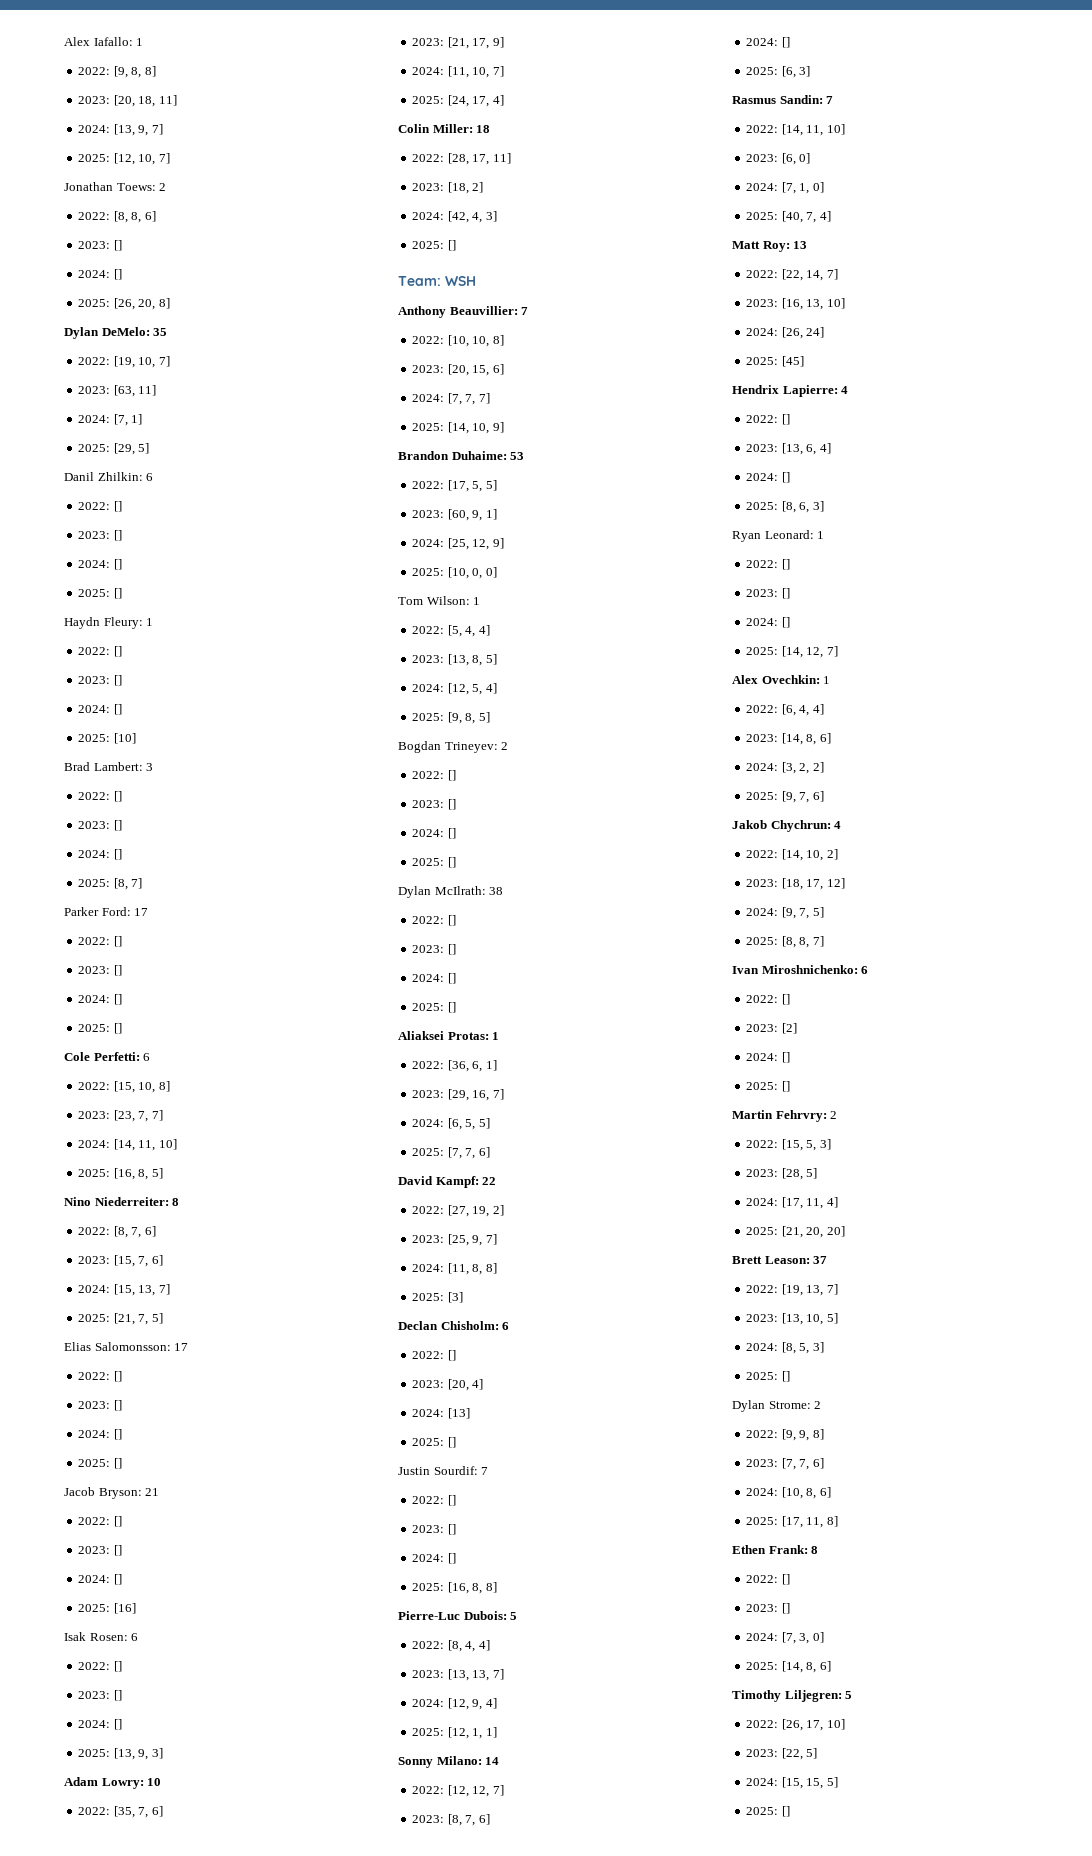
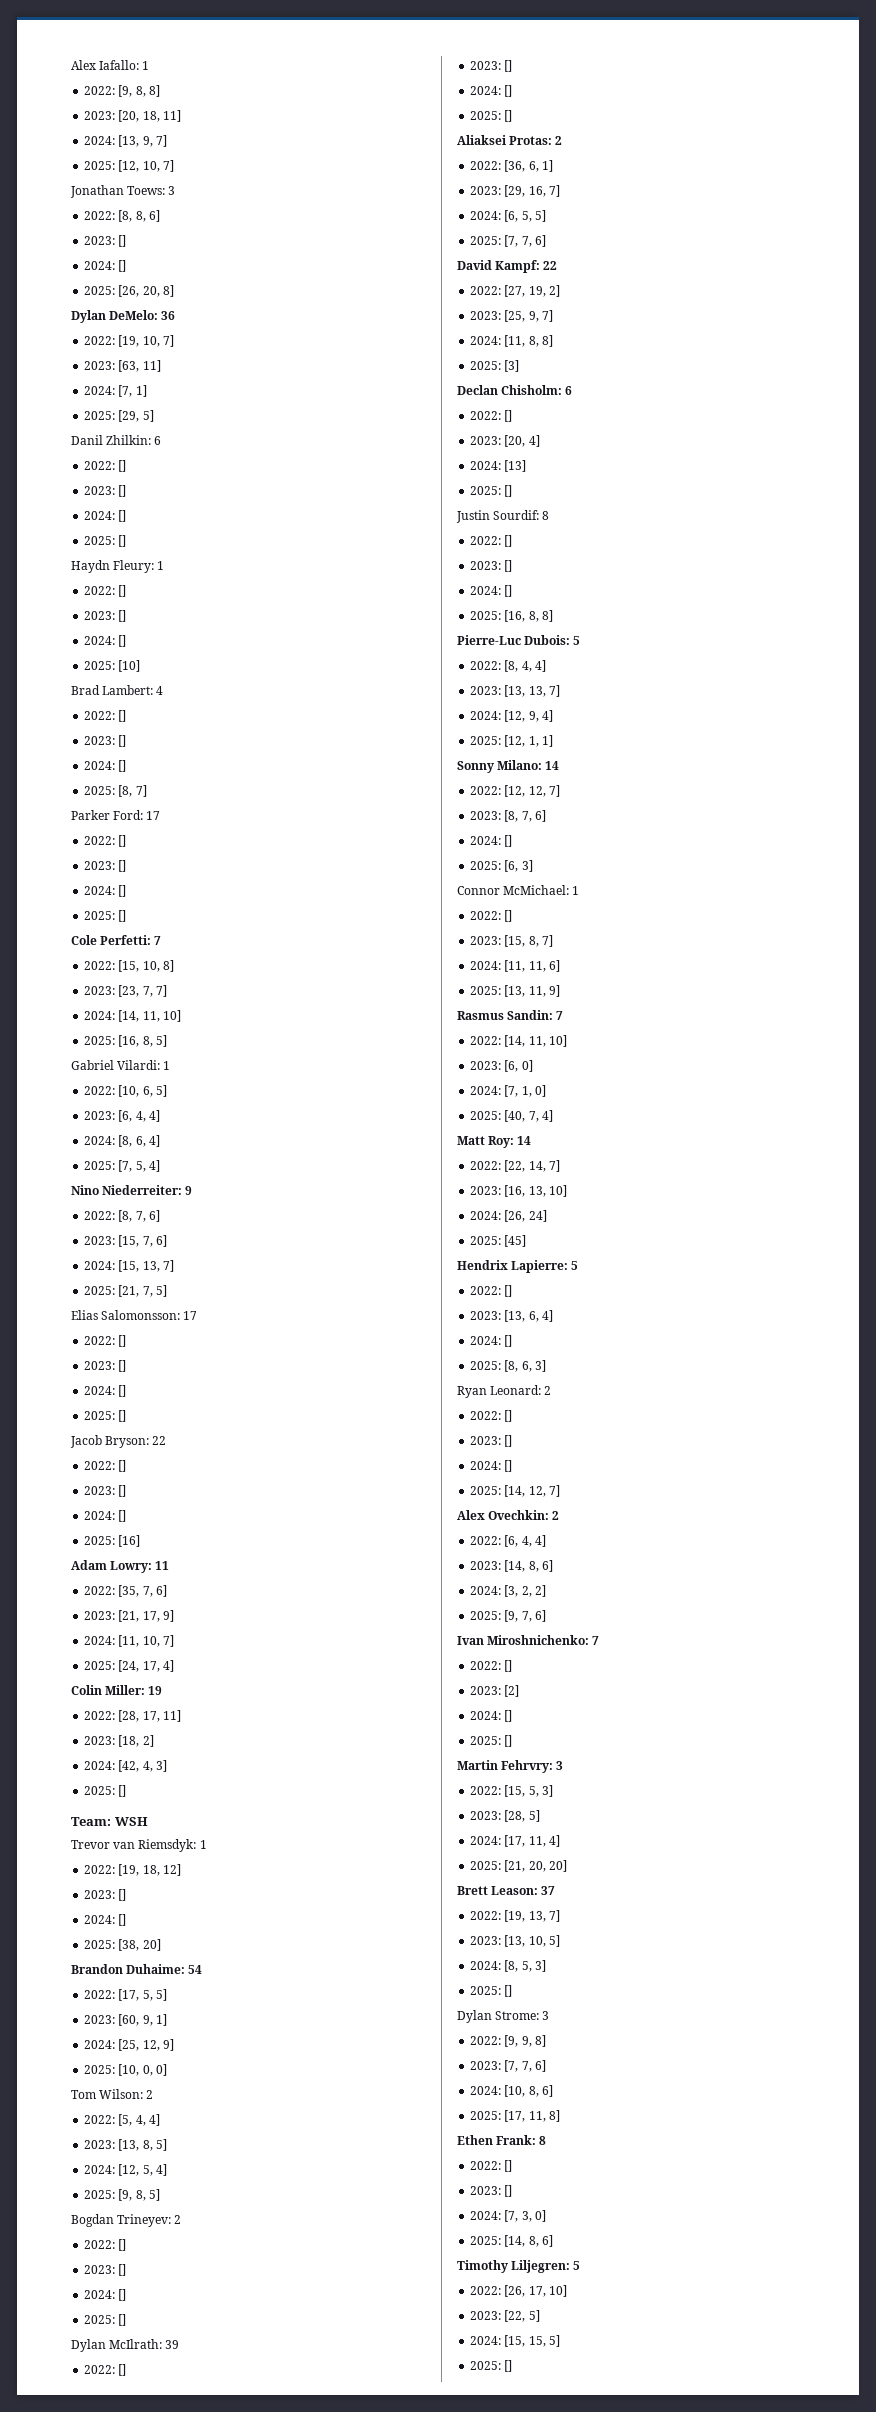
- Jonathan Toews: 2
+ Jonathan Toews: 3
- Dylan DeMelo: 35
+ Dylan DeMelo: 36
- Brad Lambert: 3
+ Brad Lambert: 4
- Cole Perfetti: 6
+ Cole Perfetti: 7
+ Gabriel Vilardi: 1
+ 2022: [10, 6, 5]
+ 2023: [6, 4, 4]
+ 2024: [8, 6, 4]
+ 2025: [7, 5, 4]
- Nino Niederreiter: 8
+ Nino Niederreiter: 9
- Jacob Bryson: 21
+ Jacob Bryson: 22
- Isak Rosen: 6
- 2022: []
- 2023: []
- 2024: []
- 2025: [13, 9, 3]
- Adam Lowry: 10
+ Adam Lowry: 11
- Colin Miller: 18
+ Colin Miller: 19
- Anthony Beauvillier: 7
- 2022: [10, 10, 8]
- 2023: [20, 15, 6]
- 2024: [7, 7, 7]
- 2025: [14, 10, 9]
+ Trevor van Riemsdyk: 1
+ 2022: [19, 18, 12]
+ 2023: []
+ 2024: []
+ 2025: [38, 20]
- Brandon Duhaime: 53
+ Brandon Duhaime: 54
- Tom Wilson: 1
+ Tom Wilson: 2
- Dylan McIlrath: 38
+ Dylan McIlrath: 39
- Aliaksei Protas: 1
+ Aliaksei Protas: 2
- Justin Sourdif: 7
+ Justin Sourdif: 8
+ Connor McMichael: 1
+ 2022: []
+ 2023: [15, 8, 7]
+ 2024: [11, 11, 6]
+ 2025: [13, 11, 9]
- Matt Roy: 13
+ Matt Roy: 14
- Hendrix Lapierre: 4
+ Hendrix Lapierre: 5
- Ryan Leonard: 1
+ Ryan Leonard: 2
- Alex Ovechkin: 1
+ Alex Ovechkin: 2
- Jakob Chychrun: 4
- 2022: [14, 10, 2]
- 2023: [18, 17, 12]
- 2024: [9, 7, 5]
- 2025: [8, 8, 7]
- Ivan Miroshnichenko: 6
+ Ivan Miroshnichenko: 7
- Martin Fehrvry: 2
+ Martin Fehrvry: 3
- Dylan Strome: 2
+ Dylan Strome: 3

